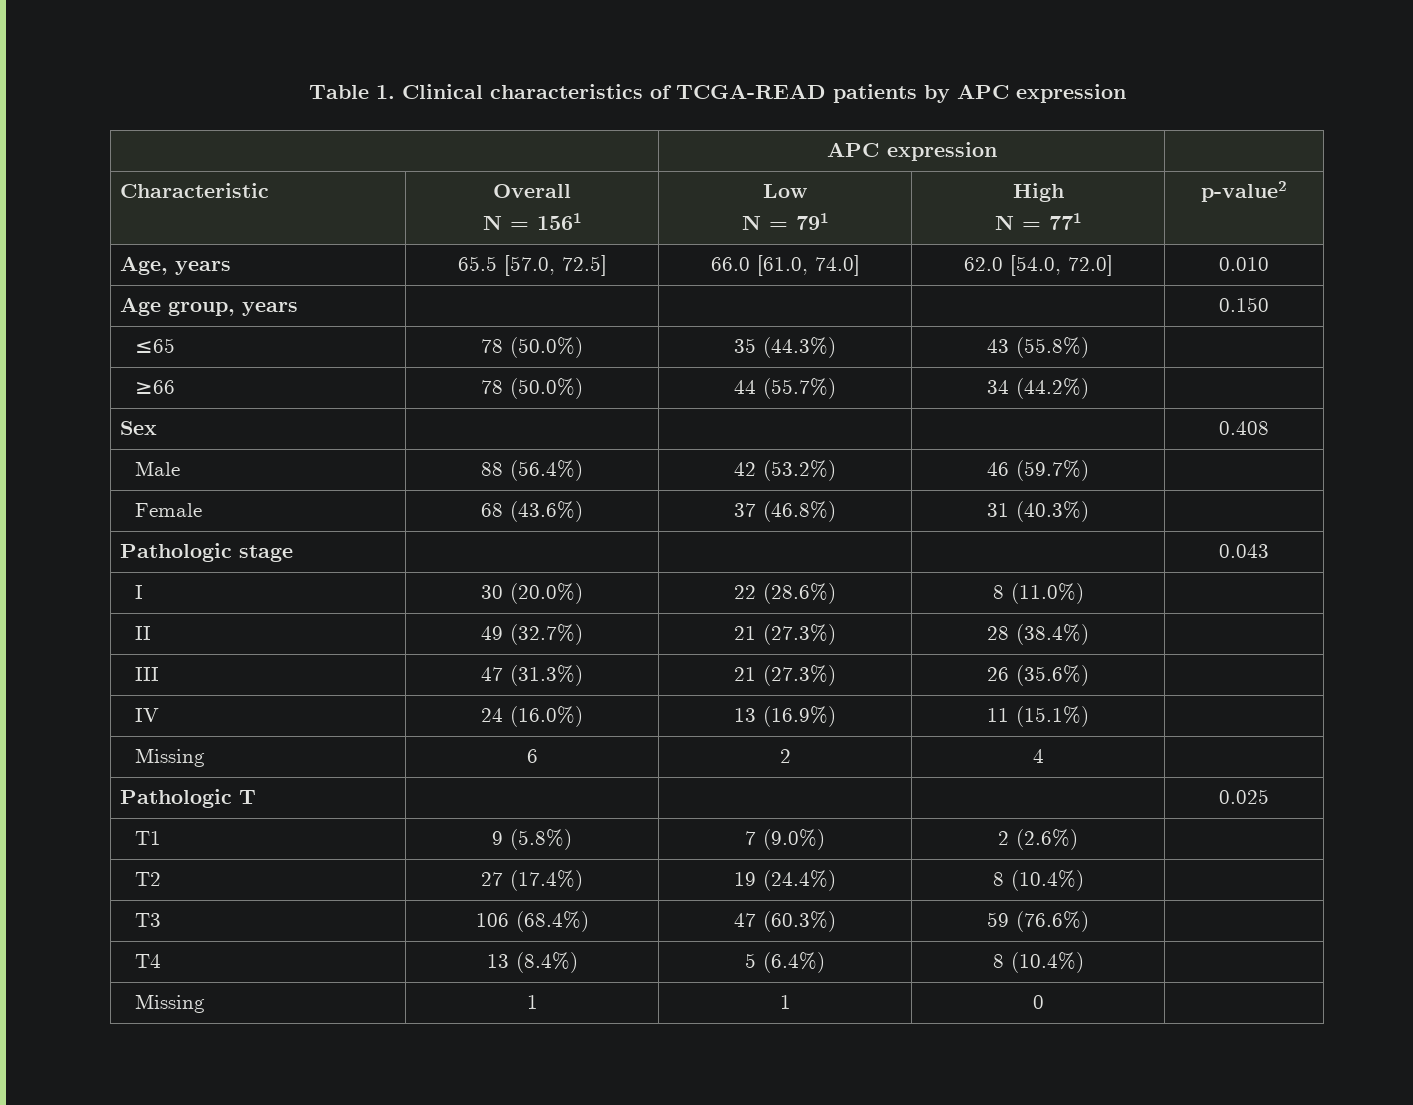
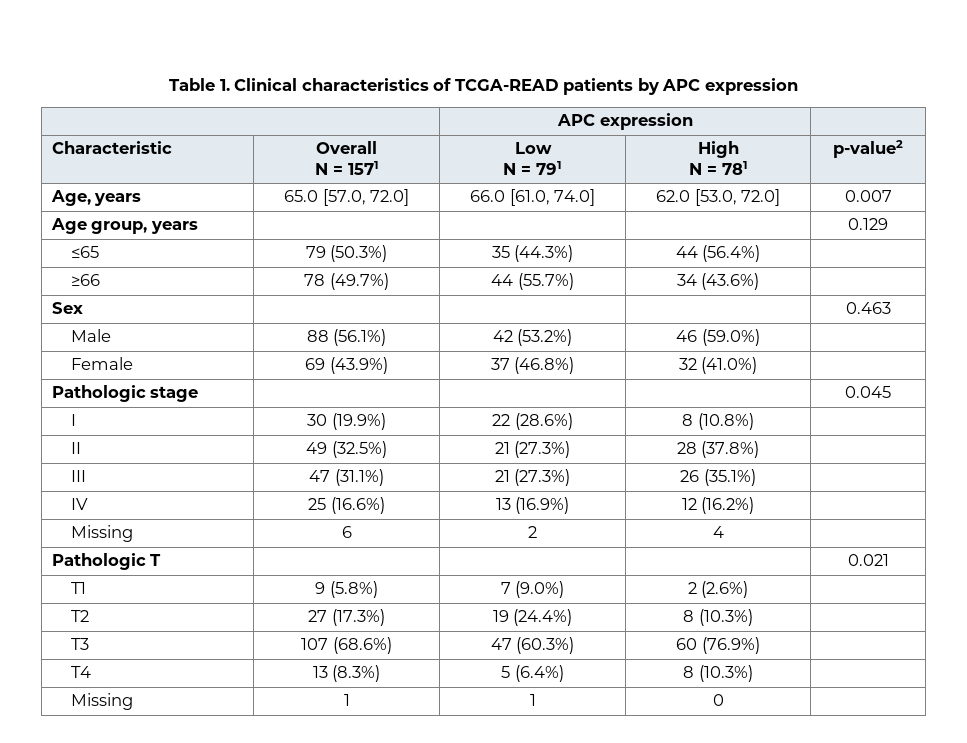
  Characteristic | Overall
- N = 1561 | Low
+ N = 1571 | Low
  N = 791 | High
- N = 771 | p-value2
+ N = 781 | p-value2
- Age, years | 65.5 [57.0, 72.5] | 66.0 [61.0, 74.0] | 62.0 [54.0, 72.0] | 0.010
+ Age, years | 65.0 [57.0, 72.0] | 66.0 [61.0, 74.0] | 62.0 [53.0, 72.0] | 0.007
- Age group, years | | | | 0.150
+ Age group, years | | | | 0.129
- ≤65 | 78 (50.0%) | 35 (44.3%) | 43 (55.8%) |
+ ≤65 | 79 (50.3%) | 35 (44.3%) | 44 (56.4%) |
- ≥66 | 78 (50.0%) | 44 (55.7%) | 34 (44.2%) |
+ ≥66 | 78 (49.7%) | 44 (55.7%) | 34 (43.6%) |
- Sex | | | | 0.408
+ Sex | | | | 0.463
- Male | 88 (56.4%) | 42 (53.2%) | 46 (59.7%) |
+ Male | 88 (56.1%) | 42 (53.2%) | 46 (59.0%) |
- Female | 68 (43.6%) | 37 (46.8%) | 31 (40.3%) |
+ Female | 69 (43.9%) | 37 (46.8%) | 32 (41.0%) |
- Pathologic stage | | | | 0.043
+ Pathologic stage | | | | 0.045
- I | 30 (20.0%) | 22 (28.6%) | 8 (11.0%) |
+ I | 30 (19.9%) | 22 (28.6%) | 8 (10.8%) |
- II | 49 (32.7%) | 21 (27.3%) | 28 (38.4%) |
+ II | 49 (32.5%) | 21 (27.3%) | 28 (37.8%) |
- III | 47 (31.3%) | 21 (27.3%) | 26 (35.6%) |
+ III | 47 (31.1%) | 21 (27.3%) | 26 (35.1%) |
- IV | 24 (16.0%) | 13 (16.9%) | 11 (15.1%) |
+ IV | 25 (16.6%) | 13 (16.9%) | 12 (16.2%) |
- Pathologic T | | | | 0.025
+ Pathologic T | | | | 0.021
- T2 | 27 (17.4%) | 19 (24.4%) | 8 (10.4%) |
+ T2 | 27 (17.3%) | 19 (24.4%) | 8 (10.3%) |
- T3 | 106 (68.4%) | 47 (60.3%) | 59 (76.6%) |
+ T3 | 107 (68.6%) | 47 (60.3%) | 60 (76.9%) |
- T4 | 13 (8.4%) | 5 (6.4%) | 8 (10.4%) |
+ T4 | 13 (8.3%) | 5 (6.4%) | 8 (10.3%) |

